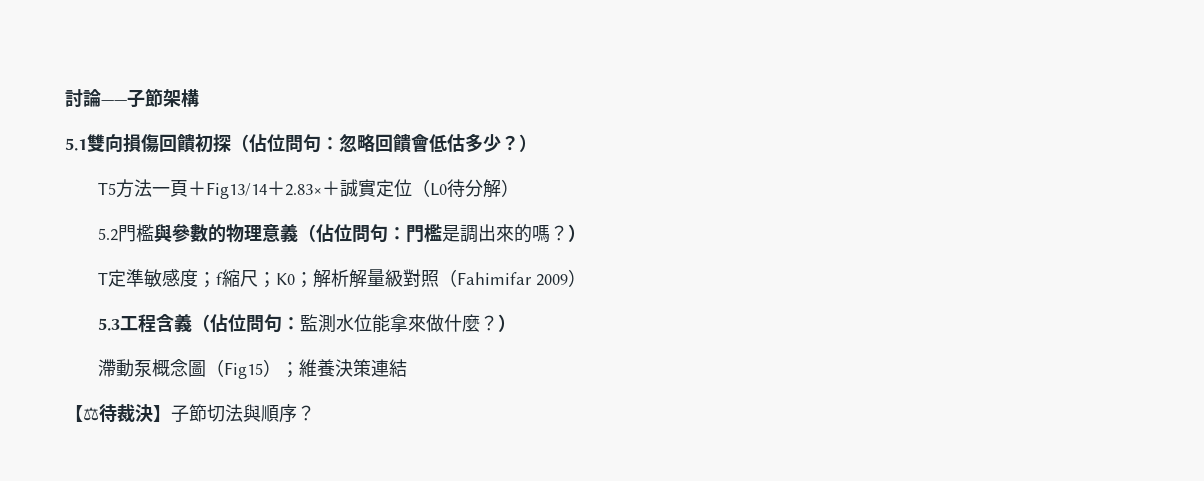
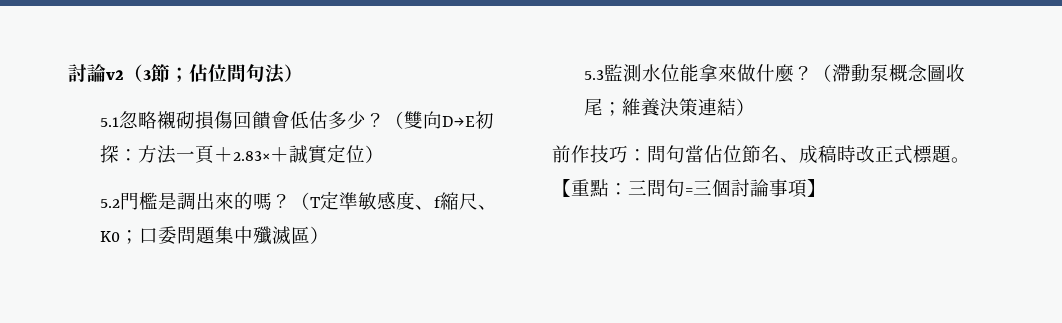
- 討論——子節架構
- 5.1雙向損傷回饋初探（佔位問句：忽略回饋會低估多少？）
- T5方法一頁＋Fig13/14＋2.83×＋誠實定位（L0待分解）
+ 討論v2（3節；佔位問句法）
+ 5.1忽略襯砌損傷回饋會低估多少？（雙向D→E初探：方法一頁＋2.83×＋誠實定位）
- 5.2門檻與參數的物理意義（佔位問句：門檻是調出來的嗎？）
- T定準敏感度；f縮尺；K0；解析解量級對照（Fahimifar 2009）
- 5.3工程含義（佔位問句：監測水位能拿來做什麼？）
- 滯動泵概念圖（Fig15）；維養決策連結
- 【⚖待裁決】子節切法與順序？
+ 5.2門檻是調出來的嗎？（T定準敏感度、f縮尺、K0；口委問題集中殲滅區）
+ 5.3監測水位能拿來做什麼？（滯動泵概念圖收尾；維養決策連結）
+ 前作技巧：問句當佔位節名、成稿時改正式標題。【重點：三問句=三個討論事項】

